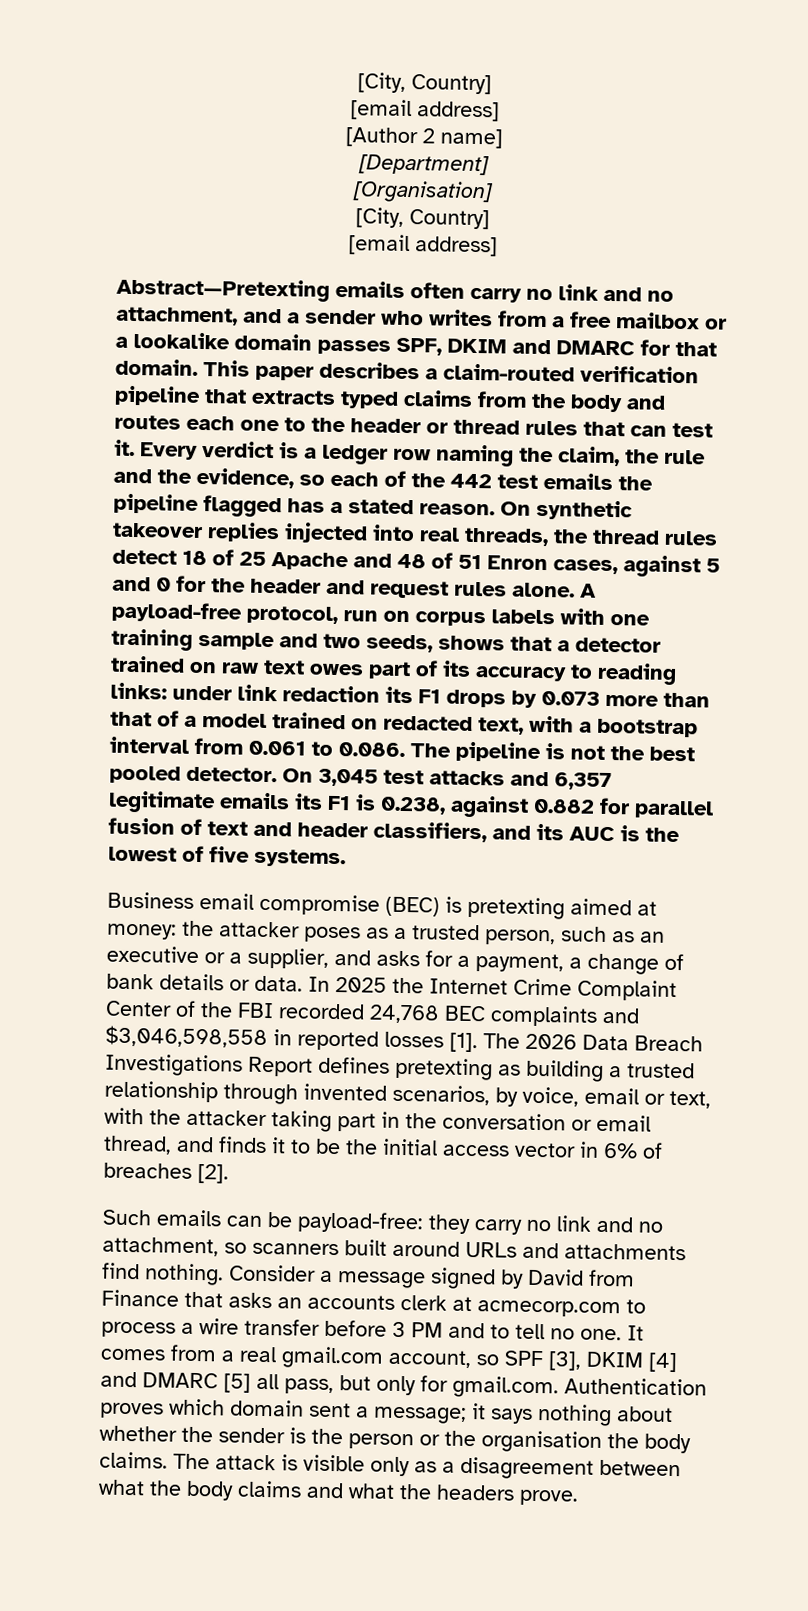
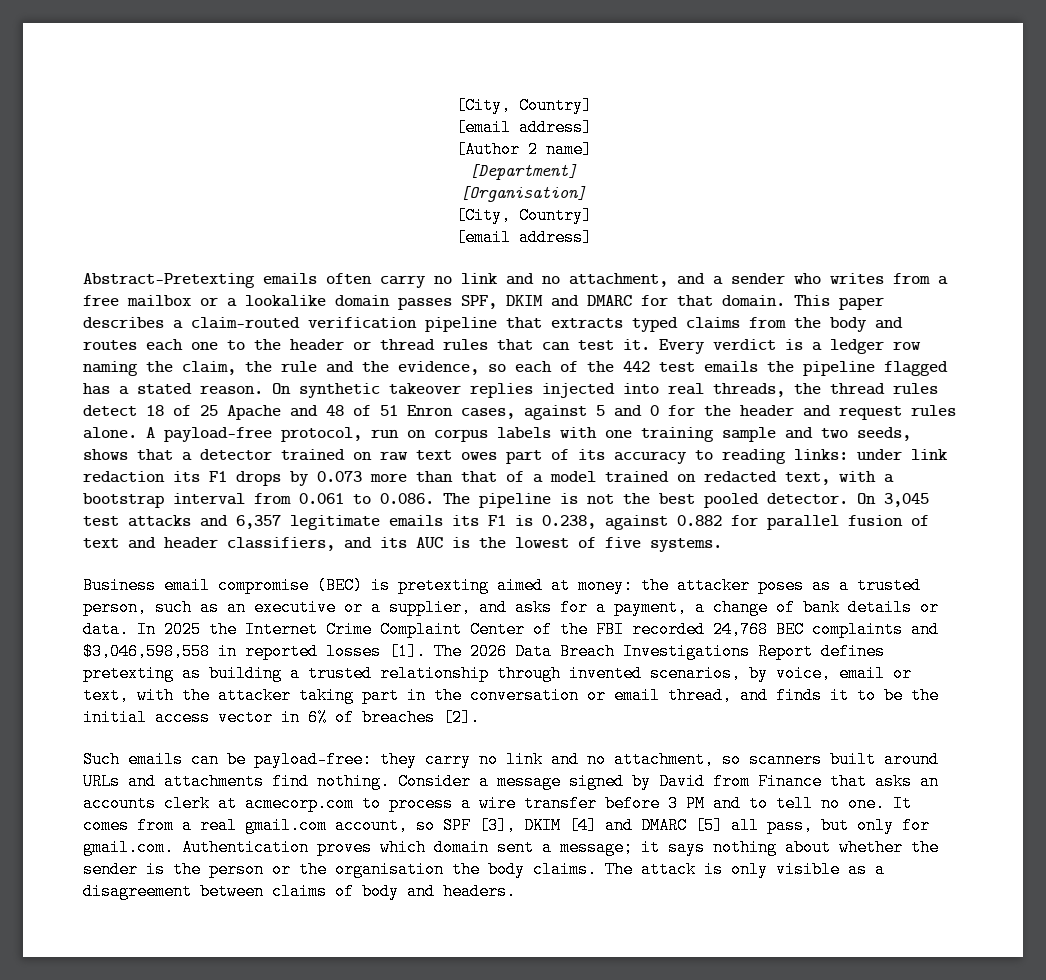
- The attack is visible only as a disagreement between what the body claims and what the headers prove.
+ The attack is only visible as a disagreement between claims of body and headers.

